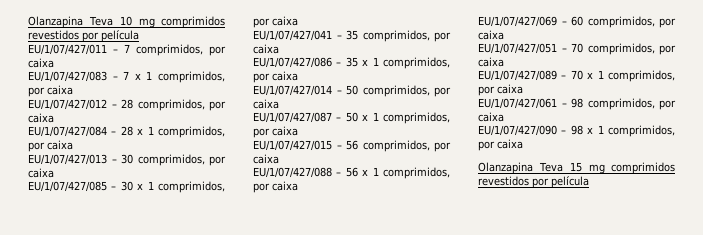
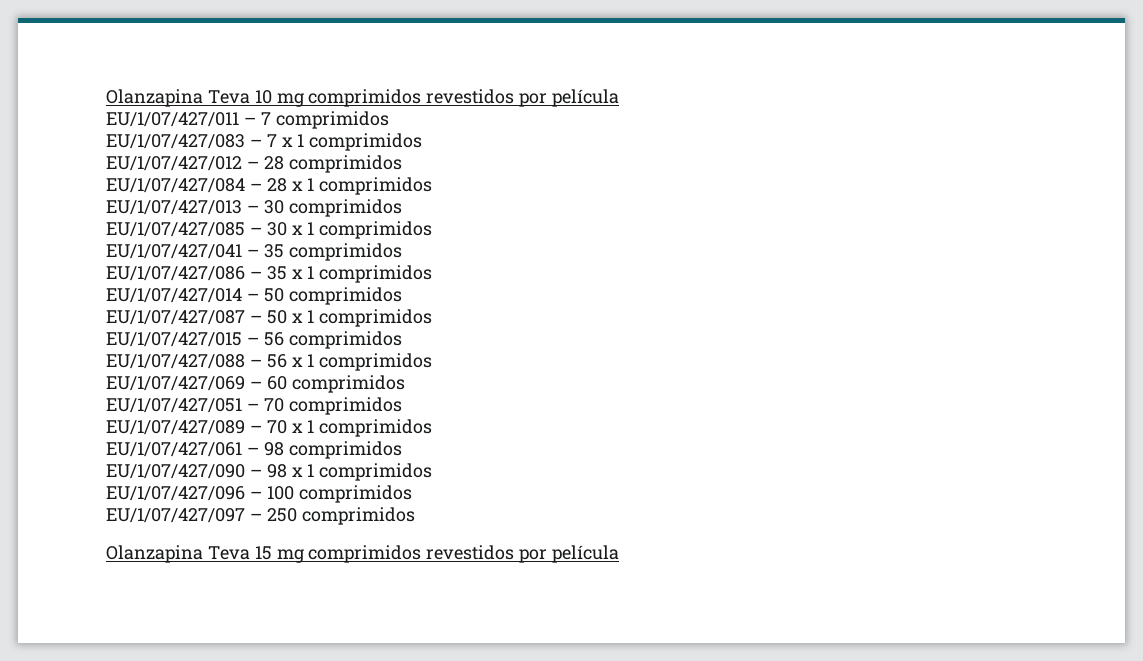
- EU/1/07/427/011 – 7 comprimidos, por caixa
+ EU/1/07/427/011 – 7 comprimidos
- EU/1/07/427/083 – 7 x 1 comprimidos, por caixa
+ EU/1/07/427/083 – 7 x 1 comprimidos
- EU/1/07/427/012 – 28 comprimidos, por caixa
+ EU/1/07/427/012 – 28 comprimidos
- EU/1/07/427/084 – 28 x 1 comprimidos, por caixa
+ EU/1/07/427/084 – 28 x 1 comprimidos
- EU/1/07/427/013 – 30 comprimidos, por caixa
+ EU/1/07/427/013 – 30 comprimidos
- EU/1/07/427/085 – 30 x 1 comprimidos, por caixa
+ EU/1/07/427/085 – 30 x 1 comprimidos
- EU/1/07/427/041 – 35 comprimidos, por caixa
+ EU/1/07/427/041 – 35 comprimidos
- EU/1/07/427/086 – 35 x 1 comprimidos, por caixa
+ EU/1/07/427/086 – 35 x 1 comprimidos
- EU/1/07/427/014 – 50 comprimidos, por caixa
+ EU/1/07/427/014 – 50 comprimidos
- EU/1/07/427/087 – 50 x 1 comprimidos, por caixa
+ EU/1/07/427/087 – 50 x 1 comprimidos
- EU/1/07/427/015 – 56 comprimidos, por caixa
+ EU/1/07/427/015 – 56 comprimidos
- EU/1/07/427/088 – 56 x 1 comprimidos, por caixa
+ EU/1/07/427/088 – 56 x 1 comprimidos
- EU/1/07/427/069 – 60 comprimidos, por caixa
+ EU/1/07/427/069 – 60 comprimidos
- EU/1/07/427/051 – 70 comprimidos, por caixa
+ EU/1/07/427/051 – 70 comprimidos
- EU/1/07/427/089 – 70 x 1 comprimidos, por caixa
+ EU/1/07/427/089 – 70 x 1 comprimidos
- EU/1/07/427/061 – 98 comprimidos, por caixa
+ EU/1/07/427/061 – 98 comprimidos
- EU/1/07/427/090 – 98 x 1 comprimidos, por caixa
+ EU/1/07/427/090 – 98 x 1 comprimidos
+ EU/1/07/427/096 – 100 comprimidos
+ EU/1/07/427/097 – 250 comprimidos

